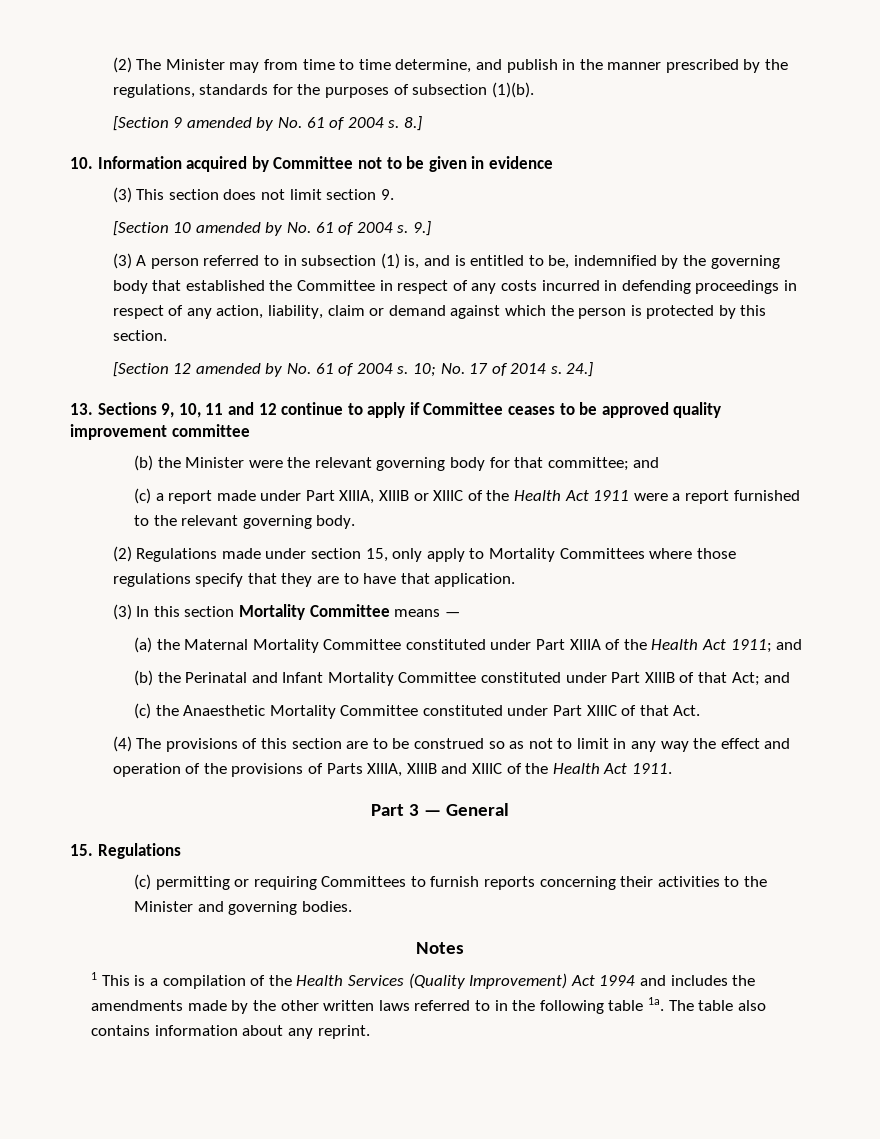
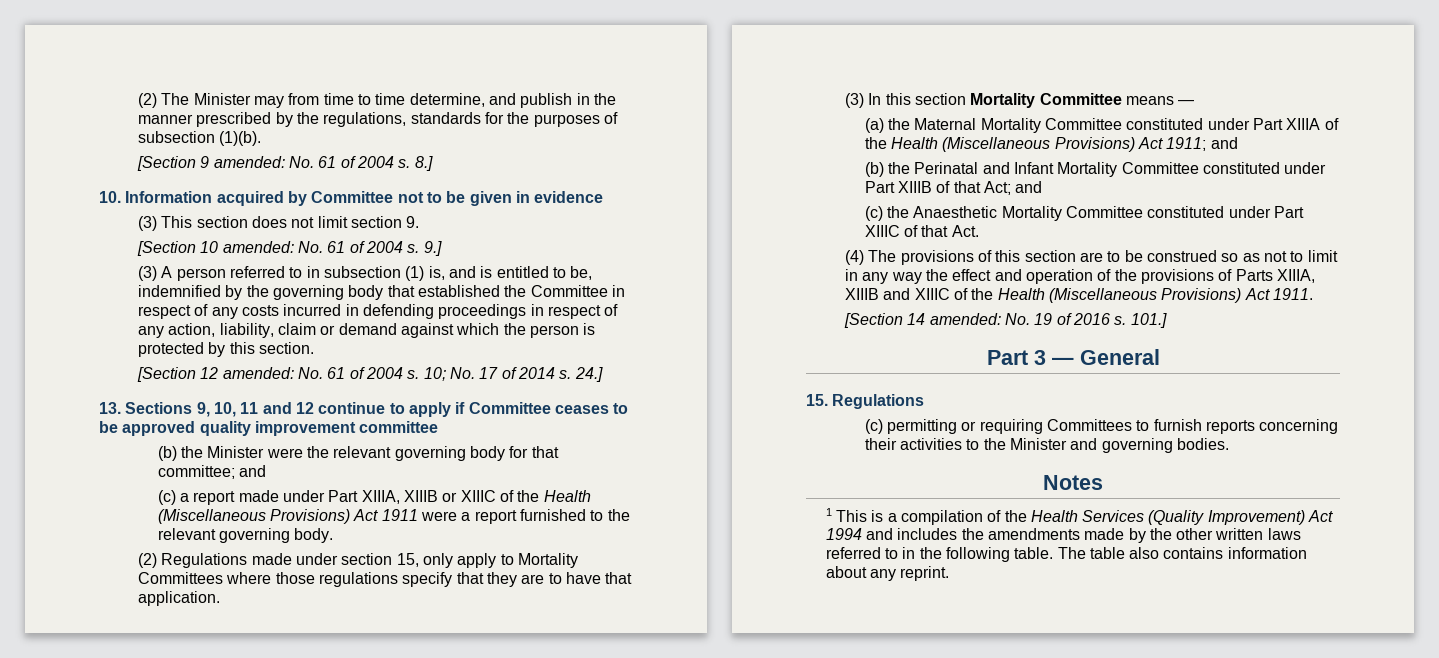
- [Section 9 amended by No. 61 of 2004 s.
+ [Section 9 amended: No. 61 of 2004 s.
- [Section 10 amended by No. 61 of 2004 s.
+ [Section 10 amended: No. 61 of 2004 s.
- [Section 12 amended by No. 61 of 2004 s.
+ [Section 12 amended: No. 61 of 2004 s.
- (c) a report made under Part XIIIA, XIIIB or XIIIC of the Health Act 1911 were a report furnished to the relevant governing body.
+ (c) a report made under Part XIIIA, XIIIB or XIIIC of the Health (Miscellaneous Provisions) Act 1911 were a report furnished to the relevant governing body.
- (a) the Maternal Mortality Committee constituted under Part XIIIA of the Health Act 1911; and
+ (a) the Maternal Mortality Committee constituted under Part XIIIA of the Health (Miscellaneous Provisions) Act 1911; and
- (4) The provisions of this section are to be construed so as not to limit in any way the effect and operation of the provisions of Parts XIIIA, XIIIB and XIIIC of the Health Act 1911.
+ (4) The provisions of this section are to be construed so as not to limit in any way the effect and operation of the provisions of Parts XIIIA, XIIIB and XIIIC of the Health (Miscellaneous Provisions) Act 1911.
+ [Section 14 amended: No. 19 of 2016 s. 101.]
- 1 This is a compilation of the Health Services (Quality Improvement) Act 1994 and includes the amendments made by the other written laws referred to in the following table 1a.
+ 1 This is a compilation of the Health Services (Quality Improvement) Act 1994 and includes the amendments made by the other written laws referred to in the following table.

